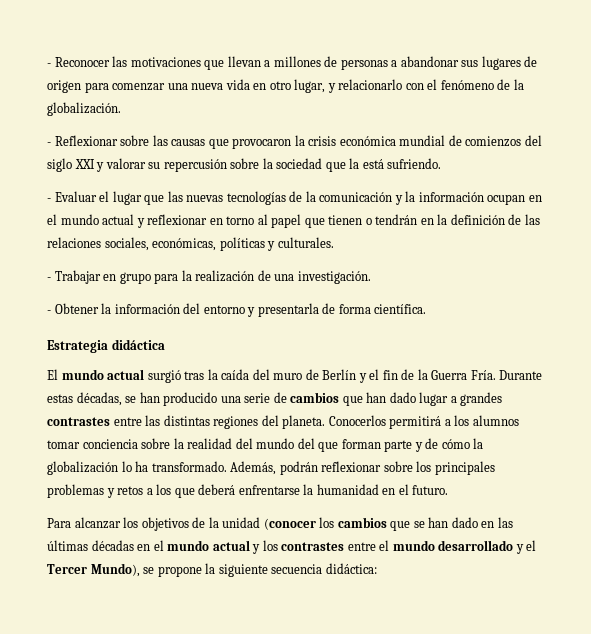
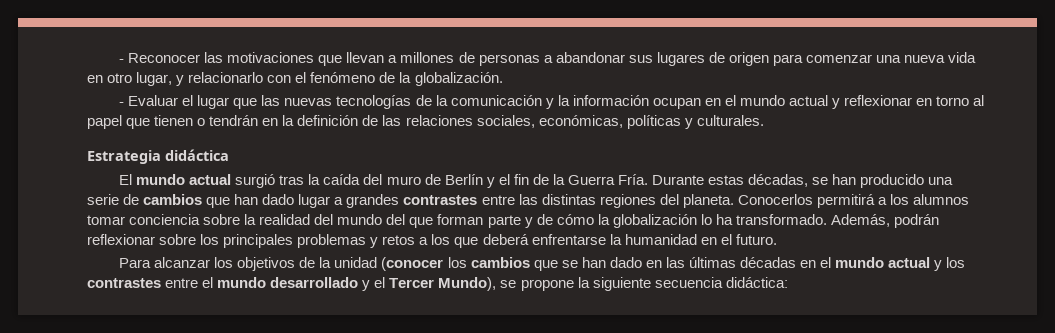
- - Reflexionar sobre las causas que provocaron la crisis económica mundial de comienzos del siglo XXI y valorar su repercusión sobre la sociedad que la está sufriendo.
- - Trabajar en grupo para la realización de una investigación.
- - Obtener la información del entorno y presentarla de forma científica.

